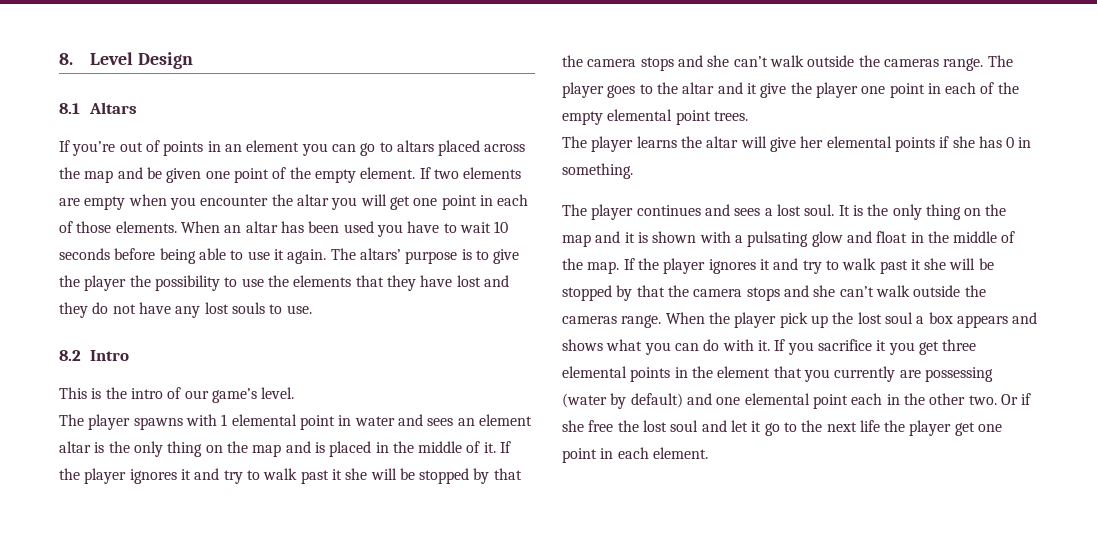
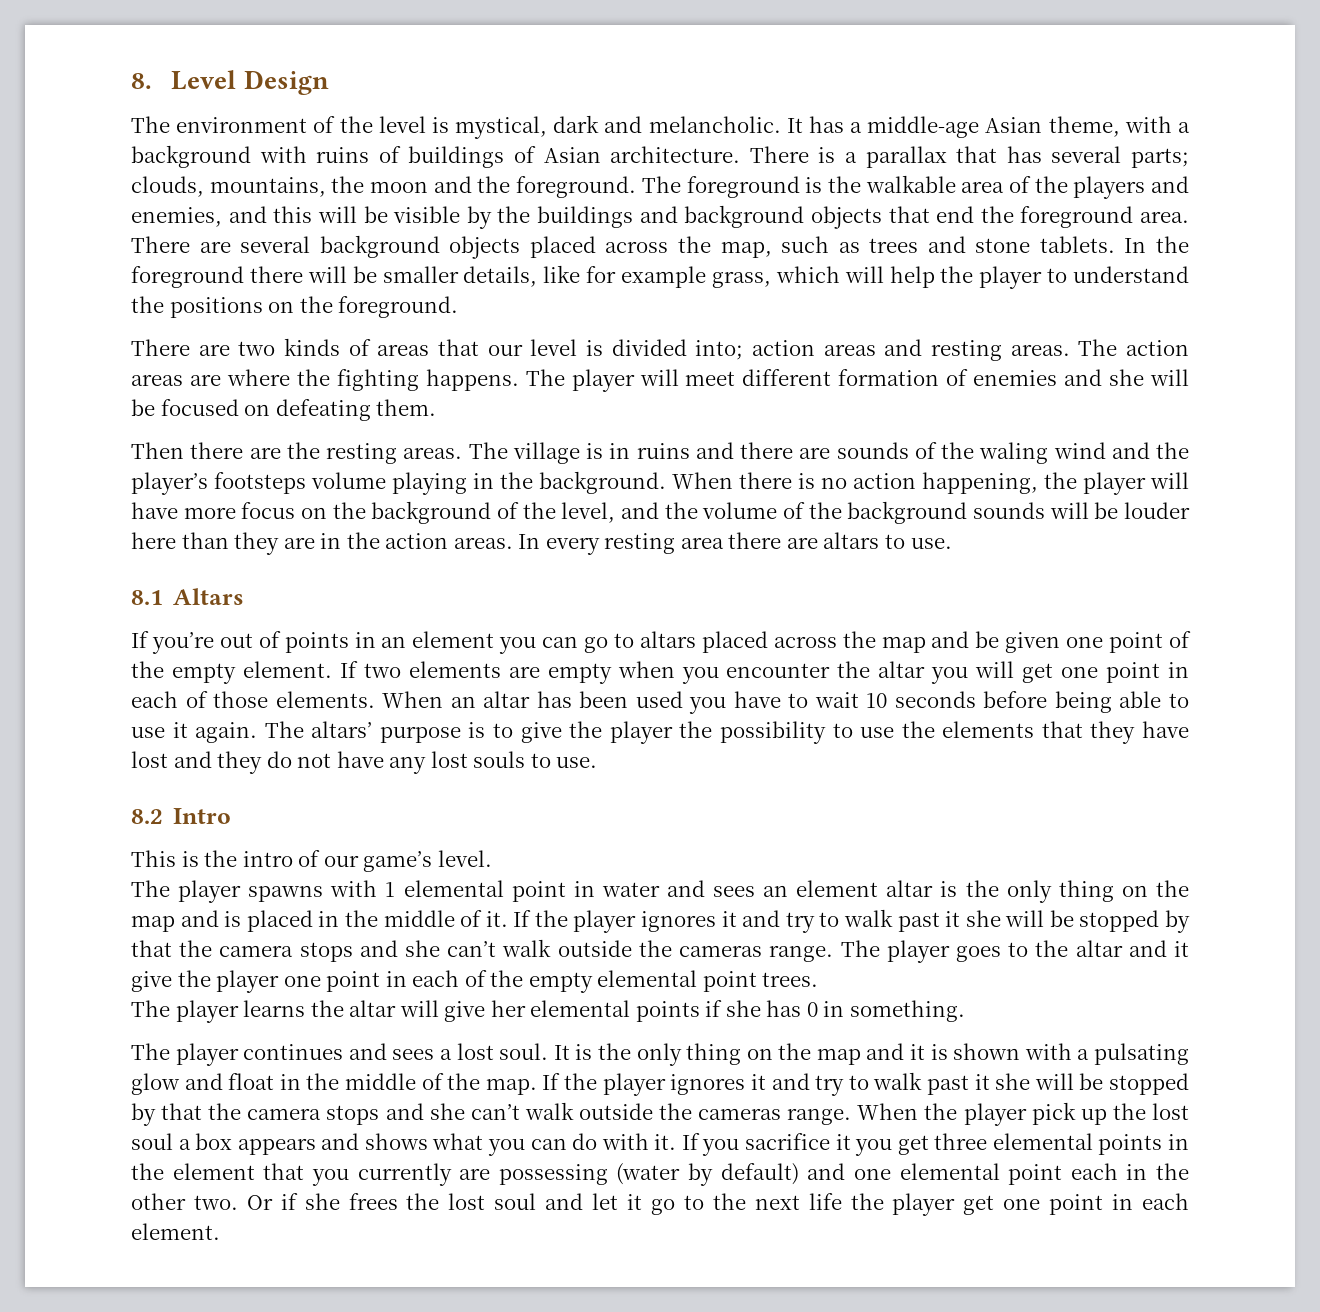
+ The environment of the level is mystical, dark and melancholic. It has a middle-age Asian theme, with a background with ruins of buildings of Asian architecture. There is a parallax that has several parts; clouds, mountains, the moon and the foreground. The foreground is the walkable area of the players and enemies, and this will be visible by the buildings and background objects that end the foreground area. There are several background objects placed across the map, such as trees and stone tablets. In the foreground there will be smaller details, like for example grass, which will help the player to understand the positions on the foreground.
+ There are two kinds of areas that our level is divided into; action areas and resting areas. The action areas are where the fighting happens. The player will meet different formation of enemies and she will be focused on defeating them.
+ Then there are the resting areas. The village is in ruins and there are sounds of the waling wind and the player’s footsteps volume playing in the background. When there is no action happening, the player will have more focus on the background of the level, and the volume of the background sounds will be louder here than they are in the action areas. In every resting area there are altars to use.
- Or if she free the lost soul and let it go to the next life the player get one point in each element.
+ Or if she frees the lost soul and let it go to the next life the player get one point in each element.

